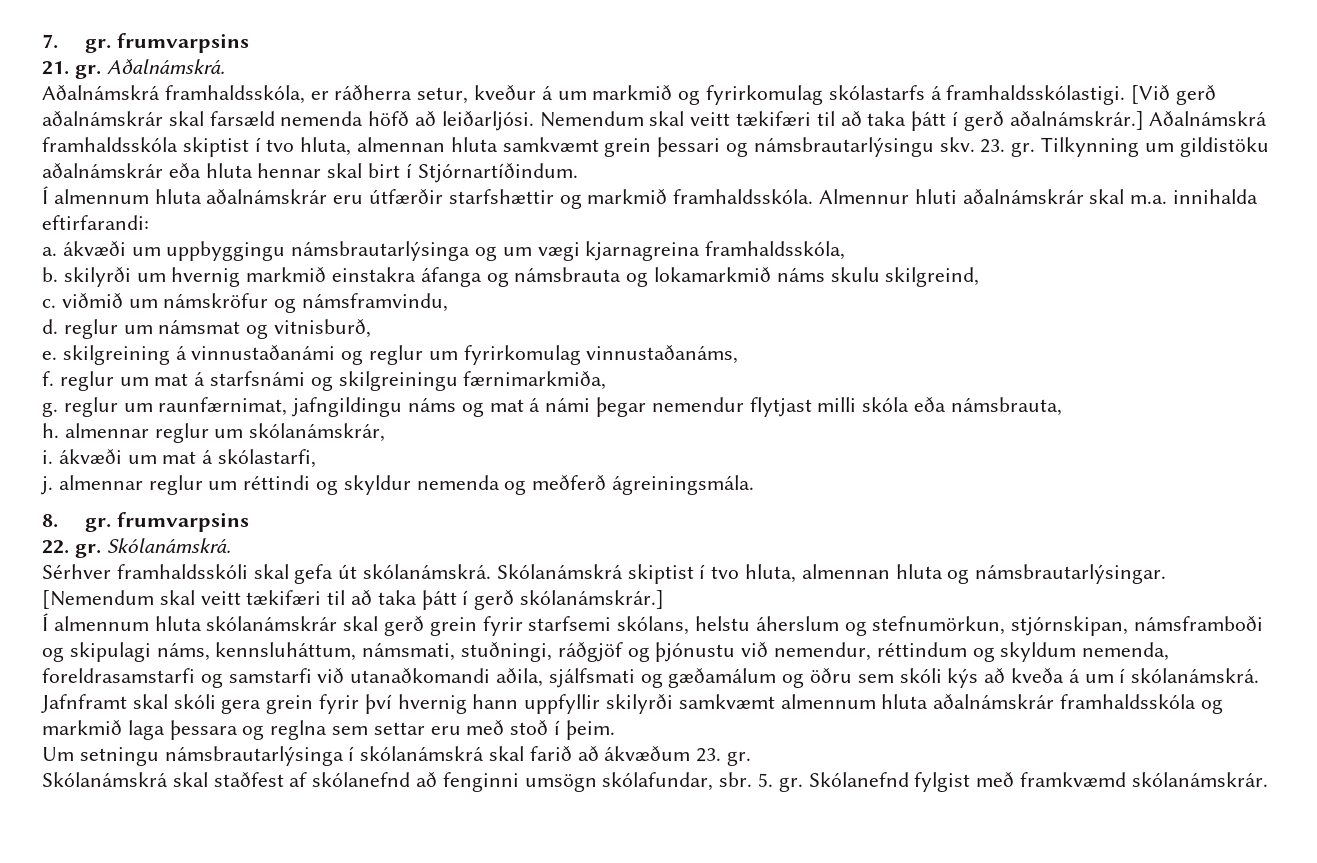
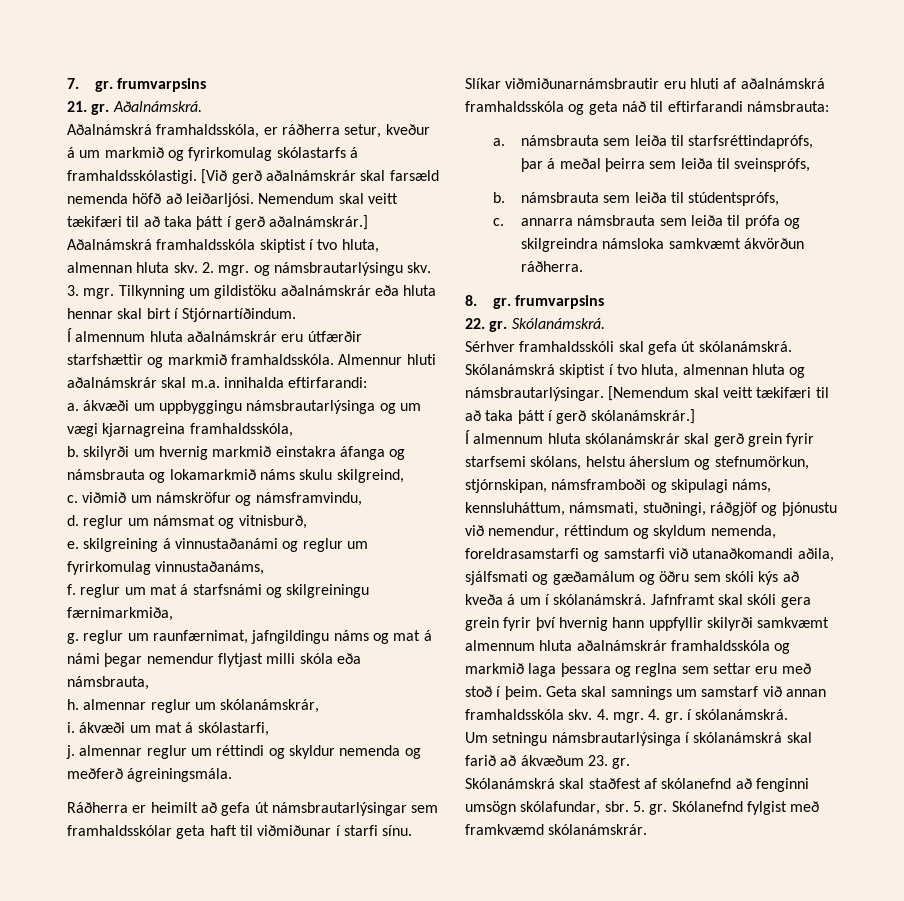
- Aðalnámskrá framhaldsskóla skiptist í tvo hluta, almennan hluta samkvæmt grein þessari og námsbrautarlýsingu skv. 23. gr.
+ Aðalnámskrá framhaldsskóla skiptist í tvo hluta, almennan hluta skv. 2. mgr. og námsbrautarlýsingu skv. 3. mgr.
+ Ráðherra er heimilt að gefa út námsbrautarlýsingar sem framhaldsskólar geta haft til viðmiðunar í starfi sínu. Slíkar viðmiðunarnámsbrautir eru hluti af aðalnámskrá framhaldsskóla og geta náð til eftirfarandi námsbrauta:
+ a. námsbrauta sem leiða til starfsréttindaprófs, þar á meðal þeirra sem leiða til sveinsprófs,
+ b. námsbrauta sem leiða til stúdentsprófs,
+ c. annarra námsbrauta sem leiða til prófa og skilgreindra námsloka samkvæmt ákvörðun ráðherra.
+ Geta skal samnings um samstarf við annan framhaldsskóla skv. 4. mgr. 4. gr. í skólanámskrá.

